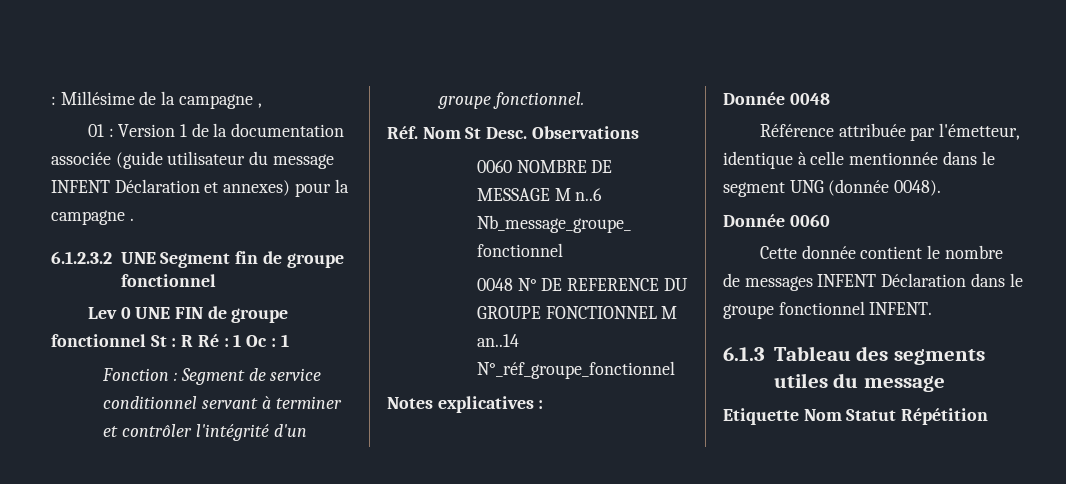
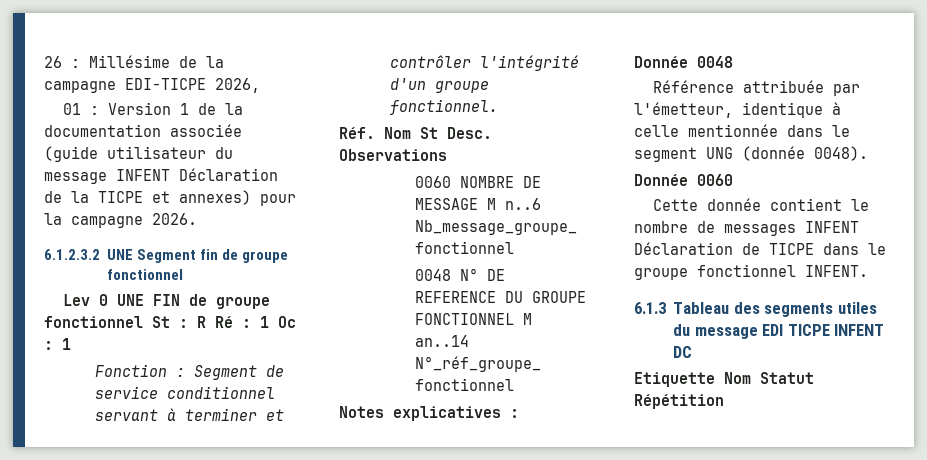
- : Millésime de la campagne ,
+ 26 : Millésime de la campagne EDI-TICPE 2026,
- 01 : Version 1 de la documentation associée (guide utilisateur du message INFENT Déclaration et annexes) pour la campagne .
+ 01 : Version 1 de la documentation associée (guide utilisateur du message INFENT Déclaration de la TICPE et annexes) pour la campagne 2026.
- Cette donnée contient le nombre de messages INFENT Déclaration dans le groupe fonctionnel INFENT.
+ Cette donnée contient le nombre de messages INFENT Déclaration de TICPE dans le groupe fonctionnel INFENT.
- 6.1.3 Tableau des segments utiles du message
+ 6.1.3 Tableau des segments utiles du message EDI TICPE INFENT DC

